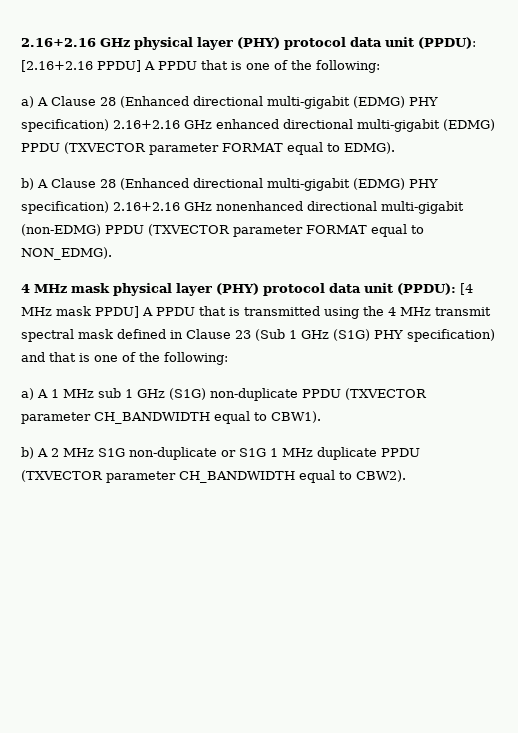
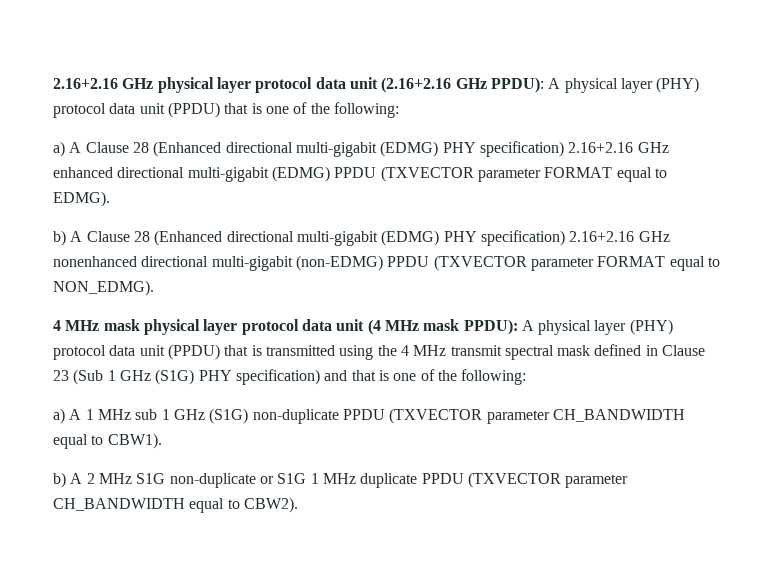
- 2.16+2.16 GHz physical layer (PHY) protocol data unit (PPDU): [2.16+2.16 PPDU] A PPDU that is one of the following:
+ 2.16+2.16 GHz physical layer protocol data unit (2.16+2.16 GHz PPDU): A physical layer (PHY) protocol data unit (PPDU) that is one of the following:
- 4 MHz mask physical layer (PHY) protocol data unit (PPDU): [4 MHz mask PPDU] A PPDU that is transmitted using the 4 MHz transmit spectral mask defined in Clause 23 (Sub 1 GHz (S1G) PHY specification) and that is one of the following:
+ 4 MHz mask physical layer protocol data unit (4 MHz mask PPDU): A physical layer (PHY) protocol data unit (PPDU) that is transmitted using the 4 MHz transmit spectral mask defined in Clause 23 (Sub 1 GHz (S1G) PHY specification) and that is one of the following:

